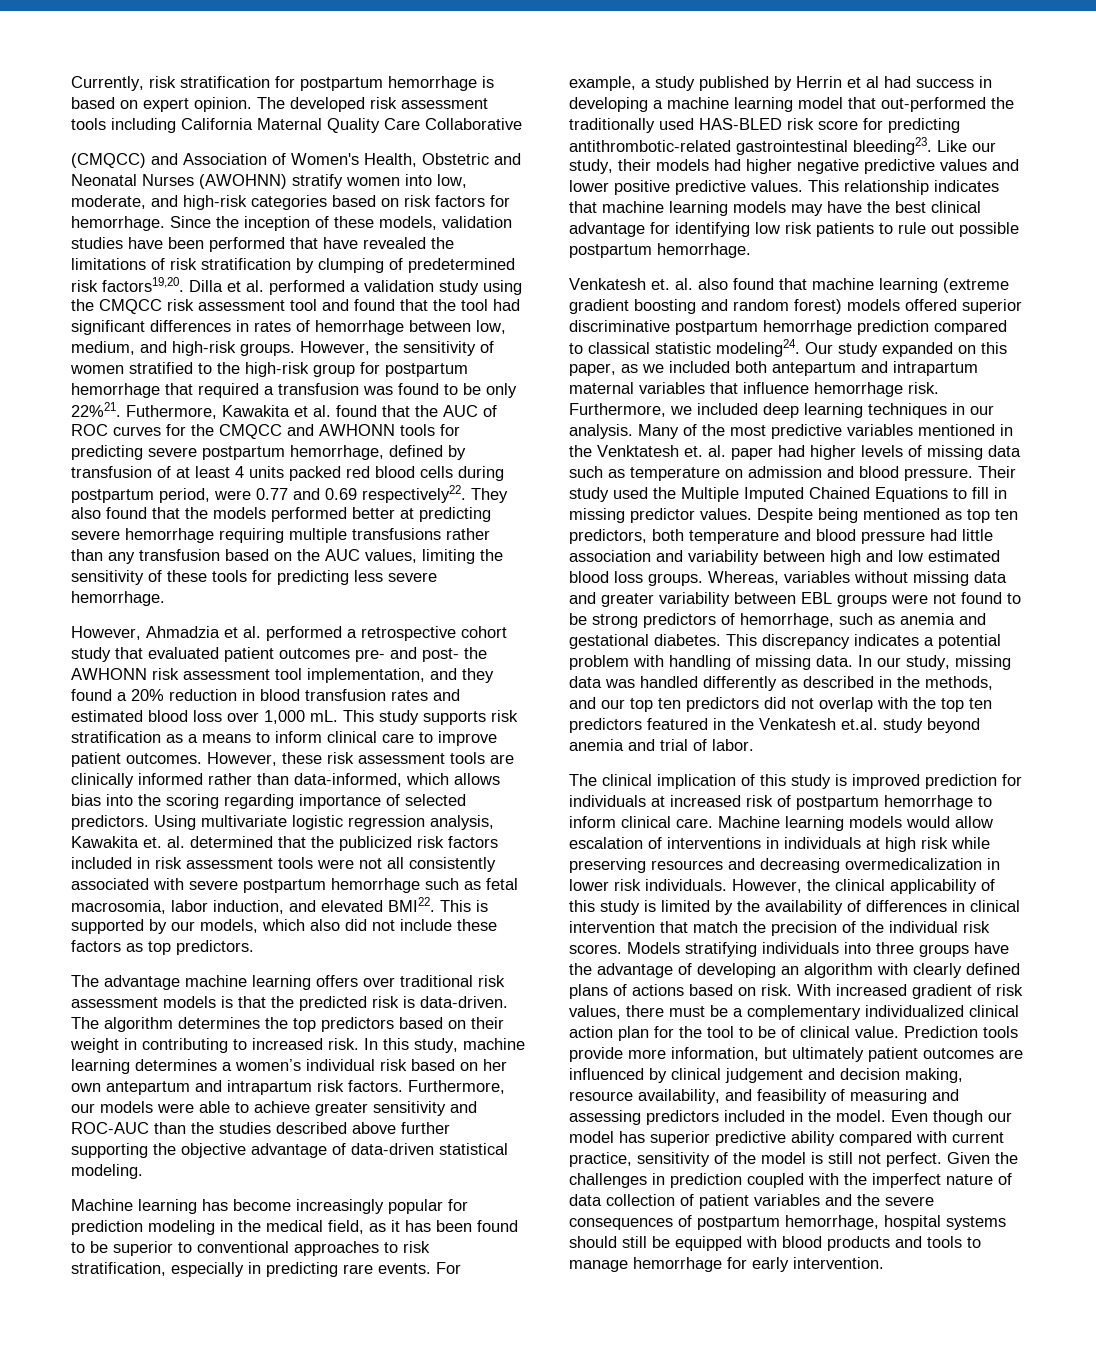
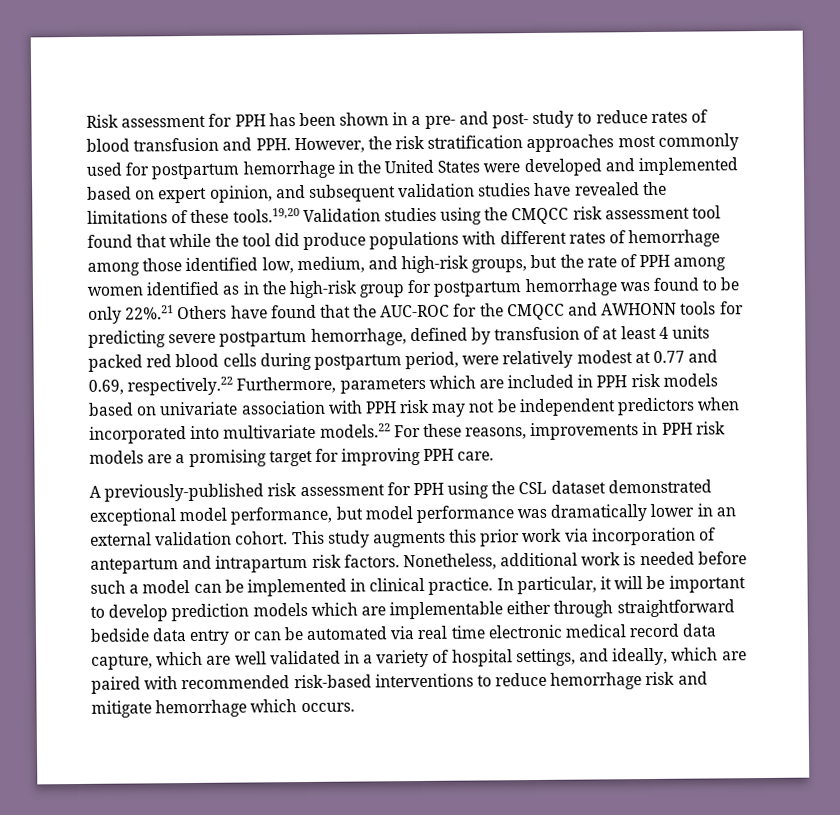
- Currently, risk stratification for postpartum hemorrhage is based on expert opinion. The developed risk assessment tools including California Maternal Quality Care Collaborative
- (CMQCC) and Association of Women's Health, Obstetric and Neonatal Nurses (AWOHNN) stratify women into low, moderate, and high-risk categories based on risk factors for hemorrhage. Since the inception of these models, validation studies have been performed that have revealed the limitations of risk stratification by clumping of predetermined risk factors19,20. Dilla et al. performed a validation study using the CMQCC risk assessment tool and found that the tool had significant differences in rates of hemorrhage between low, medium, and high-risk groups. However, the sensitivity of women stratified to the high-risk group for postpartum hemorrhage that required a transfusion was found to be only 22%21. Futhermore, Kawakita et al. found that the AUC of ROC curves for the CMQCC and AWHONN tools for predicting severe postpartum hemorrhage, defined by transfusion of at least 4 units packed red blood cells during postpartum period, were 0.77 and 0.69 respectively22. They also found that the models performed better at predicting severe hemorrhage requiring multiple transfusions rather than any transfusion based on the AUC values, limiting the sensitivity of these tools for predicting less severe hemorrhage.
- However, Ahmadzia et al. performed a retrospective cohort study that evaluated patient outcomes pre- and post- the AWHONN risk assessment tool implementation, and they found a 20% reduction in blood transfusion rates and estimated blood loss over 1,000 mL. This study supports risk stratification as a means to inform clinical care to improve patient outcomes. However, these risk assessment tools are clinically informed rather than data-informed, which allows bias into the scoring regarding importance of selected predictors. Using multivariate logistic regression analysis, Kawakita et. al. determined that the publicized risk factors included in risk assessment tools were not all consistently associated with severe postpartum hemorrhage such as fetal macrosomia, labor induction, and elevated BMI22. This is supported by our models, which also did not include these factors as top predictors.
- The advantage machine learning offers over traditional risk assessment models is that the predicted risk is data-driven. The algorithm determines the top predictors based on their weight in contributing to increased risk. In this study, machine learning determines a women’s individual risk based on her own antepartum and intrapartum risk factors.
+ Risk assessment for PPH has been shown in a pre- and post- study to reduce rates of blood transfusion and PPH. However, the risk stratification approaches most commonly used for postpartum hemorrhage in the United States were developed and implemented based on expert opinion, and subsequent validation studies have revealed the limitations of these tools.19,20 Validation studies using the CMQCC risk assessment tool found that while the tool did produce populations with different rates of hemorrhage among those identified low, medium, and high-risk groups, but the rate of PPH among women identified as in the high-risk group for postpartum hemorrhage was found to be only 22%.21 Others have found that the AUC-ROC for the CMQCC and AWHONN tools for predicting severe postpartum hemorrhage, defined by transfusion of at least 4 units packed red blood cells during postpartum period, were relatively modest at 0.77 and 0.69, respectively.22 Furthermore, parameters which are included in PPH risk models based on univariate association with PPH risk may not be independent predictors when incorporated into multivariate models.22 For these reasons, improvements in PPH risk models are a promising target for improving PPH care.
+ A previously-published risk assessment for PPH using the CSL dataset demonstrated exceptional model performance, but model performance was dramatically lower in an external validation cohort. This study augments this prior work via incorporation of antepartum and intrapartum risk factors.
- Furthermore, our models were able to achieve greater sensitivity and ROC-AUC than the studies described above further supporting the objective advantage of data-driven statistical modeling.
- Machine learning has become increasingly popular for prediction modeling in the medical field, as it has been found to be superior to conventional approaches to risk stratification, especially in predicting rare events. For example, a study published by Herrin et al had success in developing a machine learning model that out-performed the traditionally used HAS-BLED risk score for predicting antithrombotic-related gastrointestinal bleeding23. Like our study, their models had higher negative predictive values and lower positive predictive values. This relationship indicates that machine learning models may have the best clinical advantage for identifying low risk patients to rule out possible postpartum hemorrhage.
- Venkatesh et. al. also found that machine learning (extreme gradient boosting and random forest) models offered superior discriminative postpartum hemorrhage prediction compared to classical statistic modeling24. Our study expanded on this paper, as we included both antepartum and intrapartum maternal variables that influence hemorrhage risk. Furthermore, we included deep learning techniques in our analysis. Many of the most predictive variables mentioned in the Venktatesh et. al. paper had higher levels of missing data such as temperature on admission and blood pressure. Their study used the Multiple Imputed Chained Equations to fill in missing predictor values. Despite being mentioned as top ten predictors, both temperature and blood pressure had little association and variability between high and low estimated blood loss groups. Whereas, variables without missing data and greater variability between EBL groups were not found to be strong predictors of hemorrhage, such as anemia and gestational diabetes. This discrepancy indicates a potential problem with handling of missing data. In our study, missing data was handled differently as described in the methods, and our top ten predictors did not overlap with the top ten predictors featured in the Venkatesh et.al. study beyond anemia and trial of labor.
- The clinical implication of this study is improved prediction for individuals at increased risk of postpartum hemorrhage to inform clinical care. Machine learning models would allow escalation of interventions in individuals at high risk while preserving resources and decreasing overmedicalization in lower risk individuals. However, the clinical applicability of this study is limited by the availability of differences in clinical intervention that match the precision of the individual risk scores. Models stratifying individuals into three groups have the advantage of developing an algorithm with clearly defined plans of actions based on risk. With increased gradient of risk values, there must be a complementary individualized clinical action plan for the tool to be of clinical value. Prediction tools provide more information, but ultimately patient outcomes are influenced by clinical judgement and decision making, resource availability, and feasibility of measuring and assessing predictors included in the model. Even though our model has superior predictive ability compared with current practice, sensitivity of the model is still not perfect. Given the challenges in prediction coupled with the imperfect nature of data collection of patient variables and the severe consequences of postpartum hemorrhage, hospital systems should still be equipped with blood products and tools to manage hemorrhage for early intervention.
+ Nonetheless, additional work is needed before such a model can be implemented in clinical practice. In particular, it will be important to develop prediction models which are implementable either through straightforward bedside data entry or can be automated via real time electronic medical record data capture, which are well validated in a variety of hospital settings, and ideally, which are paired with recommended risk-based interventions to reduce hemorrhage risk and mitigate hemorrhage which occurs.

